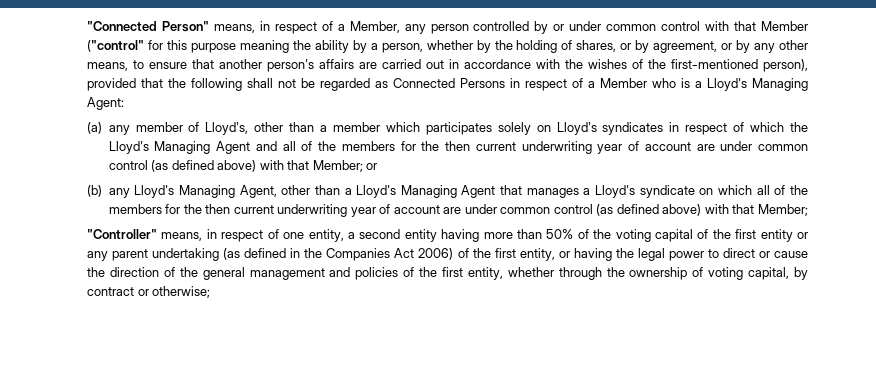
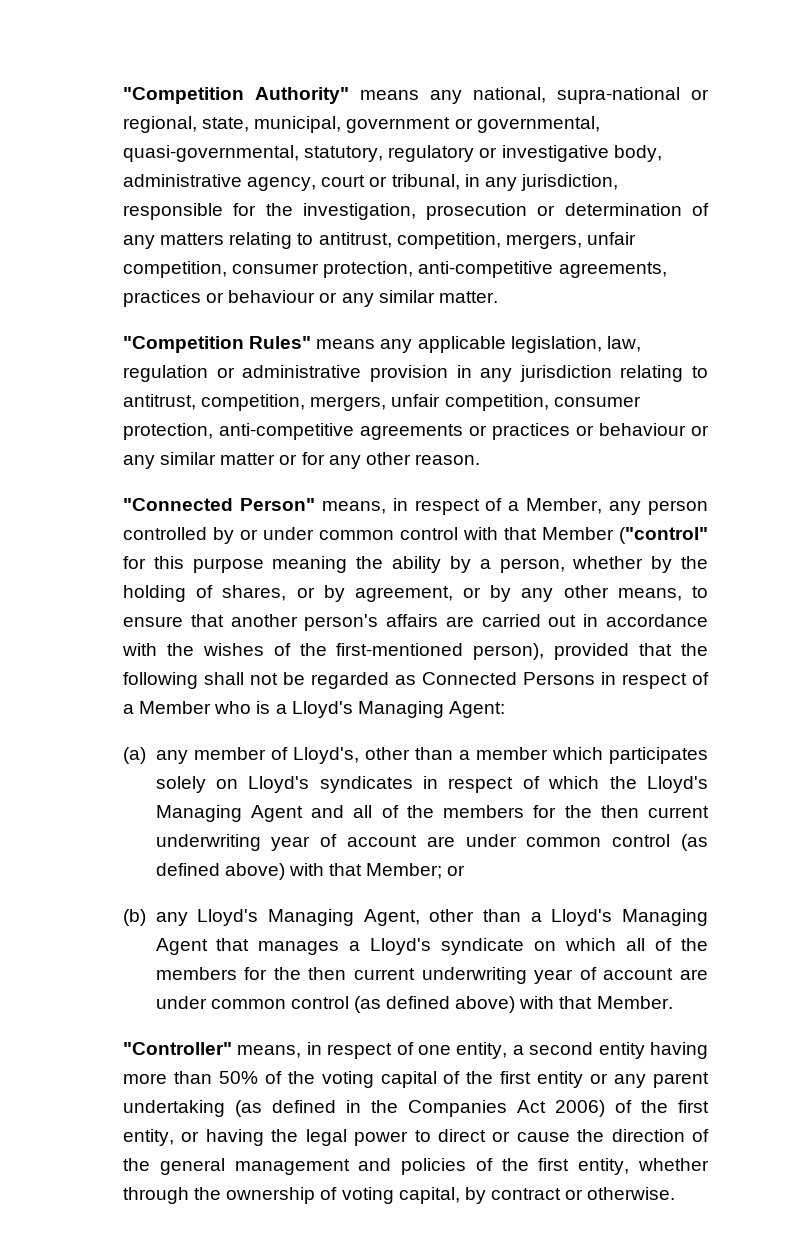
+ "Competition Authority" means any national, supra-national or regional, state, municipal, government or governmental, quasi-governmental, statutory, regulatory or investigative body, administrative agency, court or tribunal, in any jurisdiction, responsible for the investigation, prosecution or determination of any matters relating to antitrust, competition, mergers, unfair competition, consumer protection, anti-competitive agreements, practices or behaviour or any similar matter.
+ "Competition Rules" means any applicable legislation, law, regulation or administrative provision in any jurisdiction relating to antitrust, competition, mergers, unfair competition, consumer protection, anti-competitive agreements or practices or behaviour or any similar matter or for any other reason.
- (b) any Lloyd's Managing Agent, other than a Lloyd's Managing Agent that manages a Lloyd's syndicate on which all of the members for the then current underwriting year of account are under common control (as defined above) with that Member;
+ (b) any Lloyd's Managing Agent, other than a Lloyd's Managing Agent that manages a Lloyd's syndicate on which all of the members for the then current underwriting year of account are under common control (as defined above) with that Member.
- "Controller" means, in respect of one entity, a second entity having more than 50% of the voting capital of the first entity or any parent undertaking (as defined in the Companies Act 2006) of the first entity, or having the legal power to direct or cause the direction of the general management and policies of the first entity, whether through the ownership of voting capital, by contract or otherwise;
+ "Controller" means, in respect of one entity, a second entity having more than 50% of the voting capital of the first entity or any parent undertaking (as defined in the Companies Act 2006) of the first entity, or having the legal power to direct or cause the direction of the general management and policies of the first entity, whether through the ownership of voting capital, by contract or otherwise.

